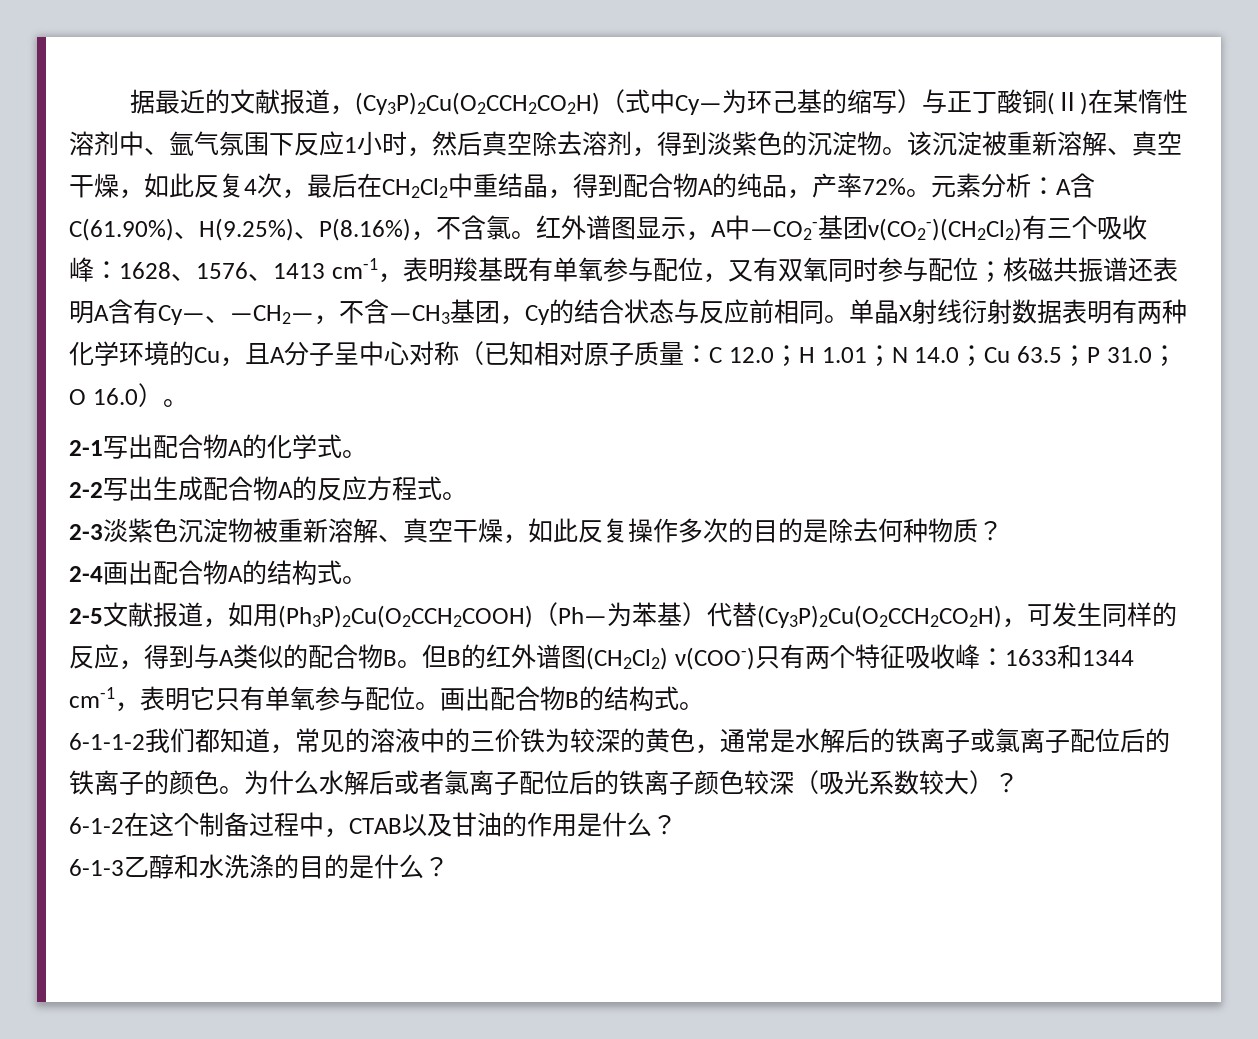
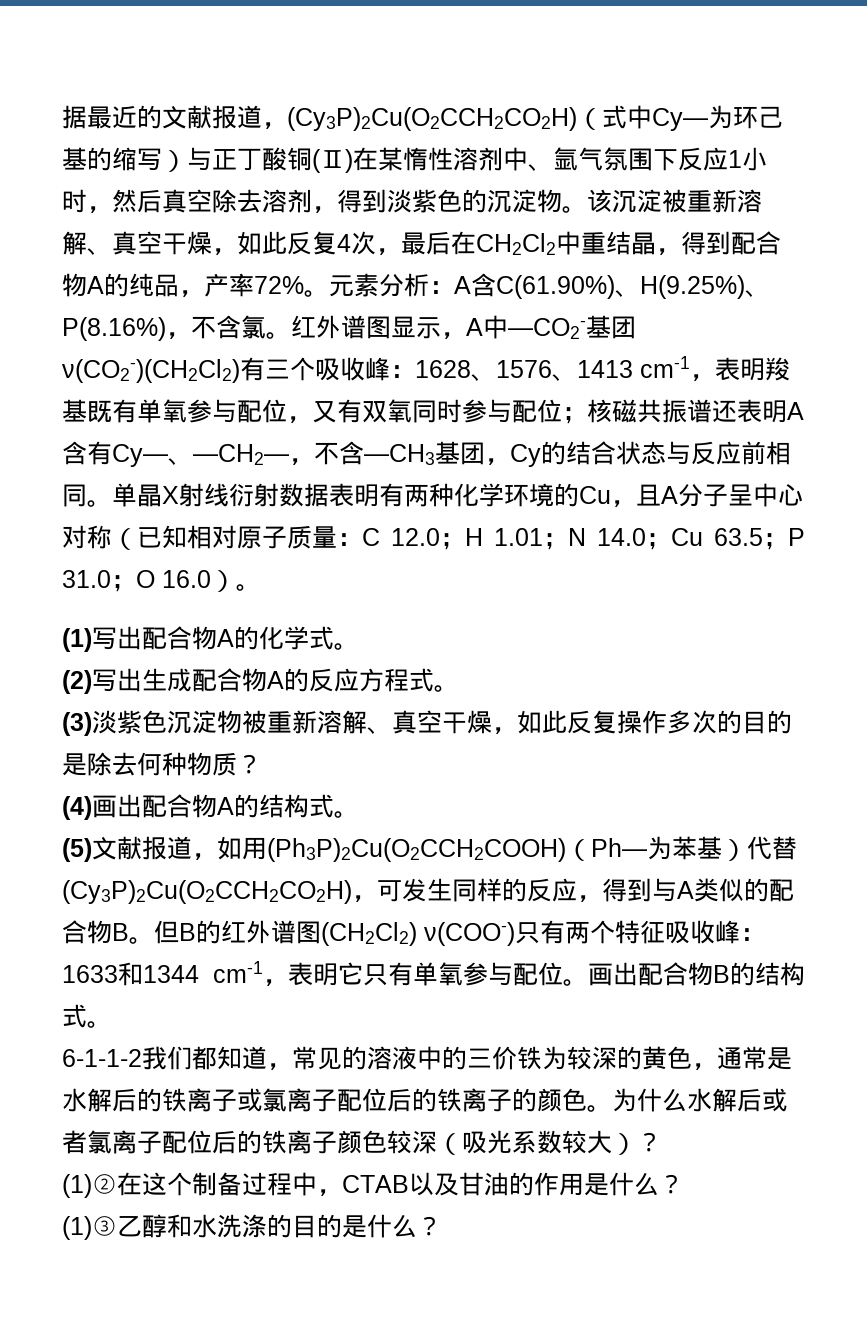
- 2-1写出配合物A的化学式。
+ (1)写出配合物A的化学式。
- 2-2写出生成配合物A的反应方程式。
+ (2)写出生成配合物A的反应方程式。
- 2-3淡紫色沉淀物被重新溶解、真空干燥，如此反复操作多次的目的是除去何种物质？
+ (3)淡紫色沉淀物被重新溶解、真空干燥，如此反复操作多次的目的是除去何种物质？
- 2-4画出配合物A的结构式。
+ (4)画出配合物A的结构式。
- 2-5文献报道，如用(Ph3P)2Cu(O2CCH2COOH)（Ph—为苯基）代替(Cy3P)2Cu(O2CCH2CO2H)，可发生同样的反应，得到与A类似的配合物B。
+ (5)文献报道，如用(Ph3P)2Cu(O2CCH2COOH)（Ph—为苯基）代替(Cy3P)2Cu(O2CCH2CO2H)，可发生同样的反应，得到与A类似的配合物B。
- 6-1-2在这个制备过程中，CTAB以及甘油的作用是什么？
+ (1)②在这个制备过程中，CTAB以及甘油的作用是什么？
- 6-1-3乙醇和水洗涤的目的是什么？
+ (1)③乙醇和水洗涤的目的是什么？

